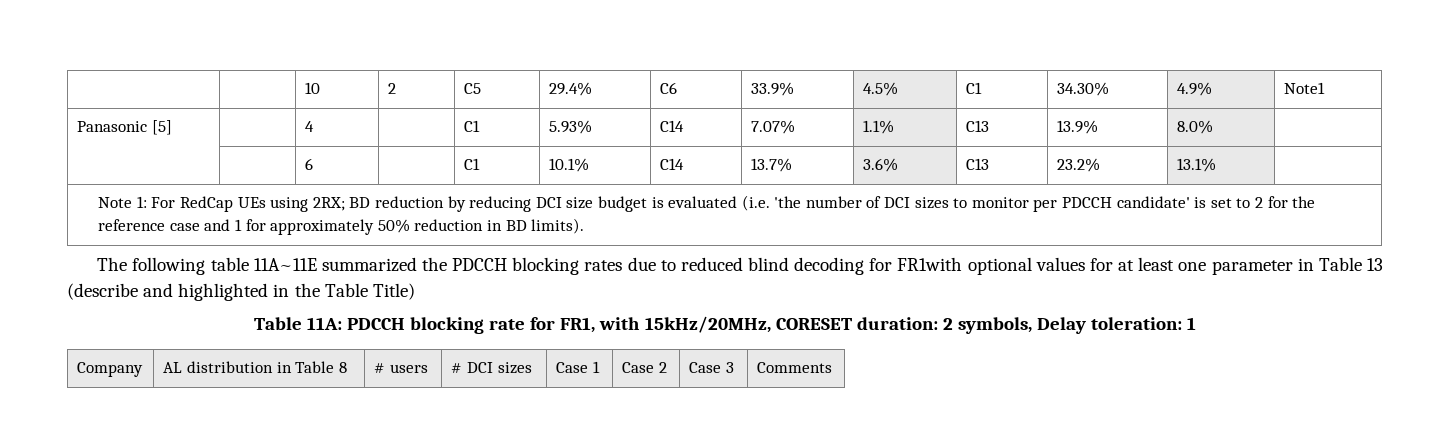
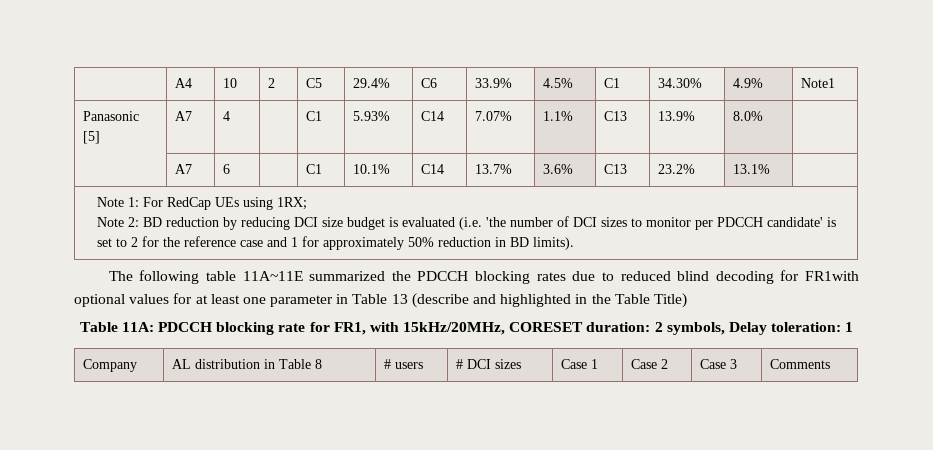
- | | 10 | 2 | C5 | 29.4% | C6 | 33.9% | 4.5% | C1 | 34.30% | 4.9% | Note1
+ | A4 | 10 | 2 | C5 | 29.4% | C6 | 33.9% | 4.5% | C1 | 34.30% | 4.9% | Note1
- Panasonic [5] | | 4 | | C1 | 5.93% | C14 | 7.07% | 1.1% | C13 | 13.9% | 8.0% |
+ Panasonic [5] | A7 | 4 | | C1 | 5.93% | C14 | 7.07% | 1.1% | C13 | 13.9% | 8.0% |
- | | 6 | | C1 | 10.1% | C14 | 13.7% | 3.6% | C13 | 23.2% | 13.1% |
+ | A7 | 6 | | C1 | 10.1% | C14 | 13.7% | 3.6% | C13 | 23.2% | 13.1% |
- Note 1: For RedCap UEs using 2RX; BD reduction by reducing DCI size budget is evaluated (i.e. 'the number of DCI sizes to monitor per PDCCH candidate' is set to 2 for the reference case and 1 for approximately 50% reduction in BD limits).
+ Note 1: For RedCap UEs using 1RX;
+ Note 2: BD reduction by reducing DCI size budget is evaluated (i.e. 'the number of DCI sizes to monitor per PDCCH candidate' is set to 2 for the reference case and 1 for approximately 50% reduction in BD limits).

